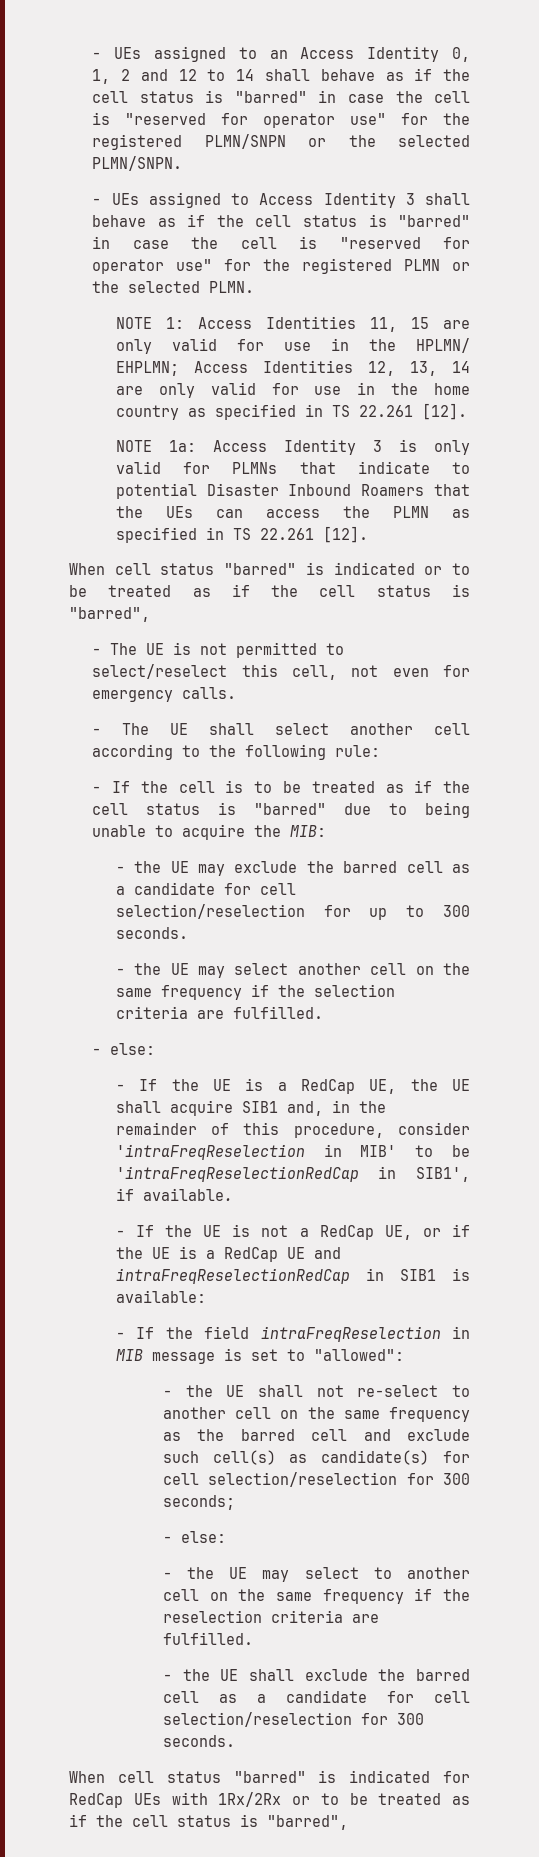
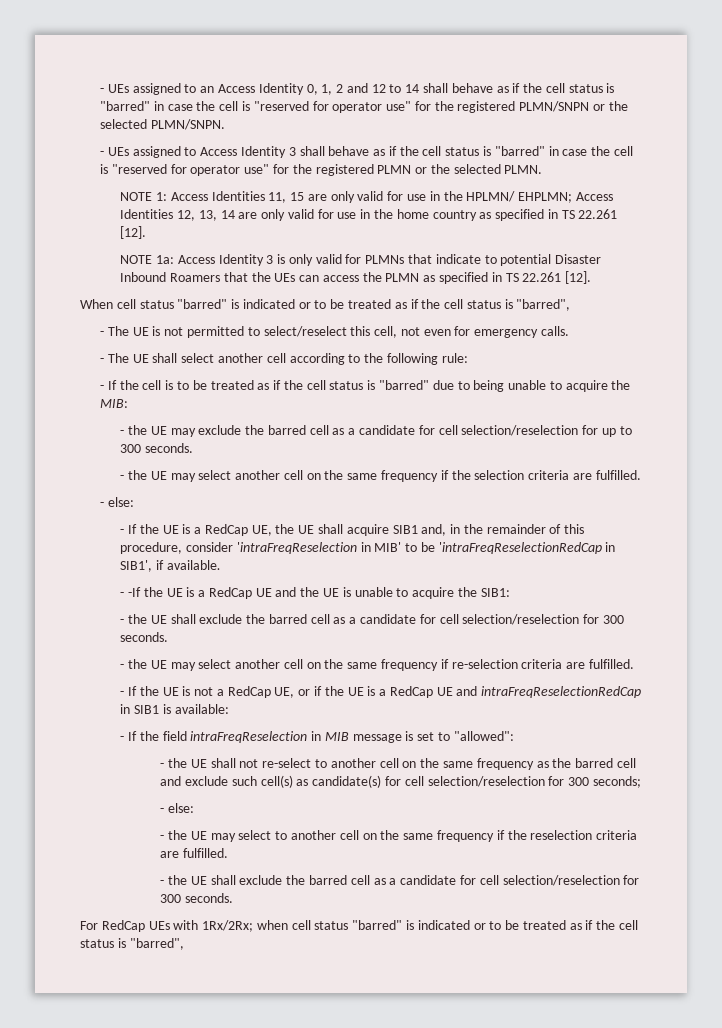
+ - -If the UE is a RedCap UE and the UE is unable to acquire the SIB1:
+ - the UE shall exclude the barred cell as a candidate for cell selection/reselection for 300 seconds.
+ - the UE may select another cell on the same frequency if re-selection criteria are fulfilled.
- When cell status "barred" is indicated for RedCap UEs with 1Rx/2Rx or to be treated as if the cell status is "barred",
+ For RedCap UEs with 1Rx/2Rx; when cell status "barred" is indicated or to be treated as if the cell status is "barred",

